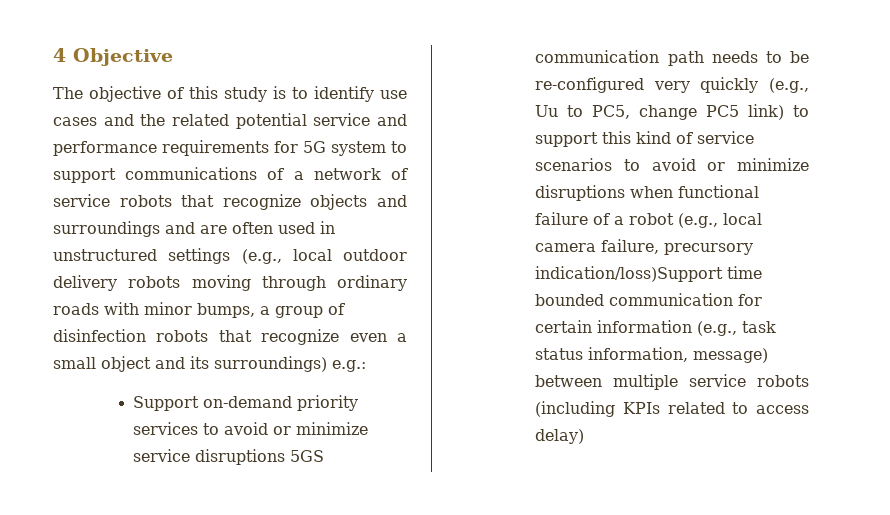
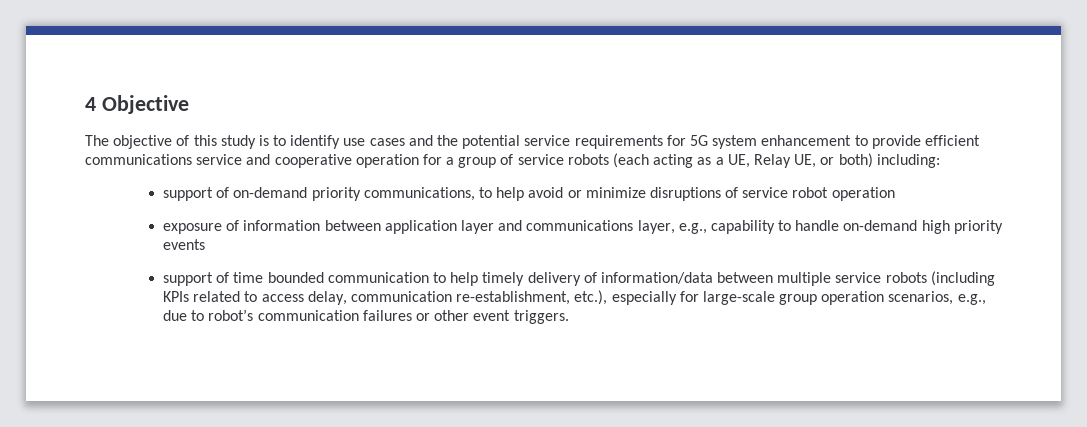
- The objective of this study is to identify use cases and the related potential service and performance requirements for 5G system to support communications of a network of service robots that recognize objects and surroundings and are often used in unstructured settings (e.g., local outdoor delivery robots moving through ordinary roads with minor bumps, a group of disinfection robots that recognize even a small object and its surroundings) e.g.:
- Support on-demand priority services to avoid or minimize service disruptions 5GS communication path needs to be re-configured very quickly (e.g., Uu to PC5, change PC5 link) to support this kind of service scenarios to avoid or minimize disruptions when functional failure of a robot (e.g., local camera failure, precursory indication/loss)Support time bounded communication for certain information (e.g., task status information, message) between multiple service robots (including KPIs related to access delay)
+ The objective of this study is to identify use cases and the potential service requirements for 5G system enhancement to provide efficient communications service and cooperative operation for a group of service robots (each acting as a UE, Relay UE, or both) including:
+ support of on-demand priority communications, to help avoid or minimize disruptions of service robot operation
+ exposure of information between application layer and communications layer, e.g., capability to handle on-demand high priority events
+ support of time bounded communication to help timely delivery of information/data between multiple service robots (including KPIs related to access delay, communication re-establishment, etc.), especially for large-scale group operation scenarios, e.g., due to robot’s communication failures or other event triggers.

